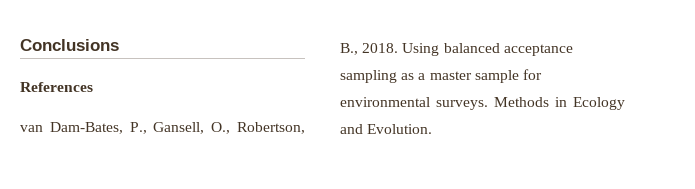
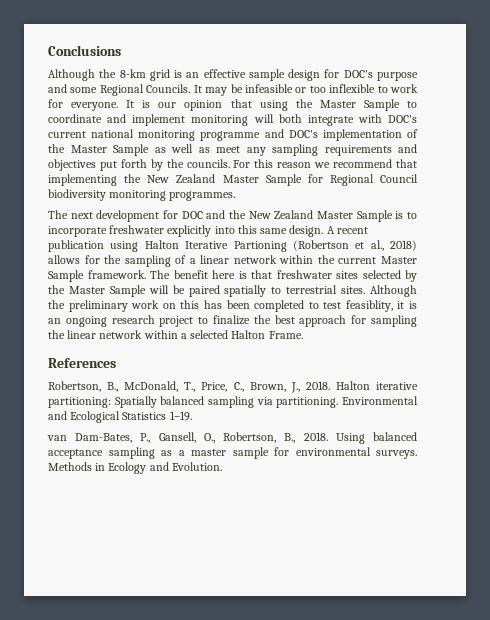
+ Although the 8-km grid is an effective sample design for DOC's purpose and some Regional Councils. It may be infeasible or too inflexible to work for everyone. It is our opinion that using the Master Sample to coordinate and implement monitoring will both integrate with DOC's current national monitoring programme and DOC's implementation of the Master Sample as well as meet any sampling requirements and objectives put forth by the councils. For this reason we recommend that implementing the New Zealand Master Sample for Regional Council biodiversity monitoring programmes.
+ The next development for DOC and the New Zealand Master Sample is to incorporate freshwater explicitly into this same design. A recent publication using Halton Iterative Partioning (Robertson et al., 2018) allows for the sampling of a linear network within the current Master Sample framework. The benefit here is that freshwater sites selected by the Master Sample will be paired spatially to terrestrial sites. Although the preliminary work on this has been completed to test feasiblity, it is an ongoing research project to finalize the best approach for sampling the linear network within a selected Halton Frame.
  References
+ Robertson, B., McDonald, T., Price, C., Brown, J., 2018. Halton iterative partitioning: Spatially balanced sampling via partitioning. Environmental and Ecological Statistics 1–19.

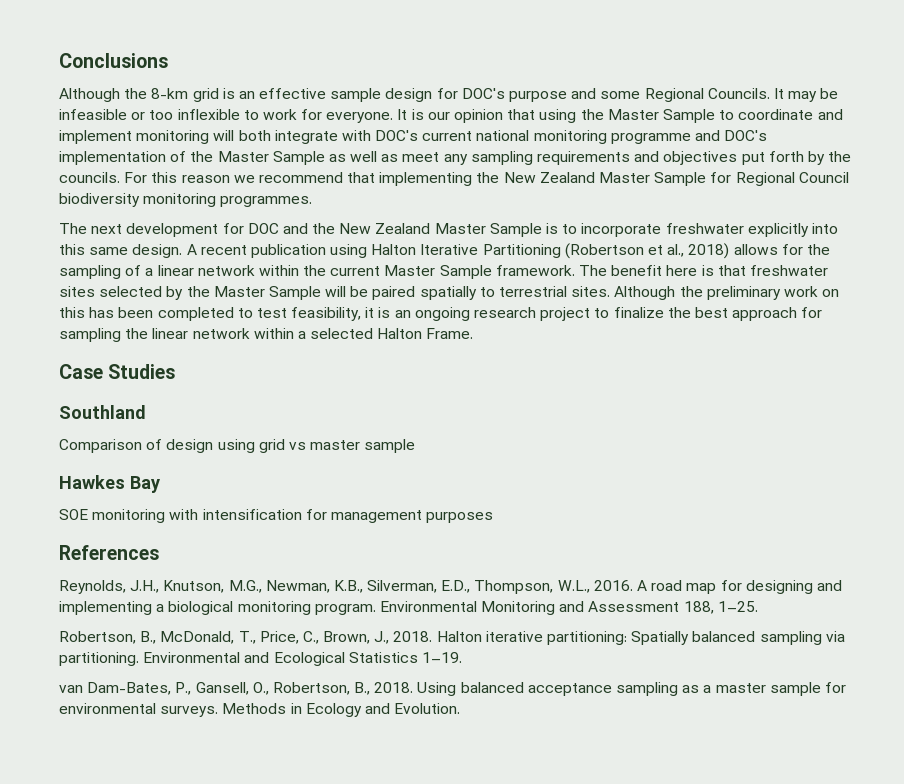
- A recent publication using Halton Iterative Partioning (Robertson et al., 2018) allows for the sampling of a linear network within the current Master Sample framework.
+ A recent publication using Halton Iterative Partitioning (Robertson et al., 2018) allows for the sampling of a linear network within the current Master Sample framework.
- Although the preliminary work on this has been completed to test feasiblity, it is an ongoing research project to finalize the best approach for sampling the linear network within a selected Halton Frame.
+ Although the preliminary work on this has been completed to test feasibility, it is an ongoing research project to finalize the best approach for sampling the linear network within a selected Halton Frame.
+ Case Studies
+ Southland
+ Comparison of design using grid vs master sample
+ Hawkes Bay
+ SOE monitoring with intensification for management purposes
  References
+ Reynolds, J.H., Knutson, M.G., Newman, K.B., Silverman, E.D., Thompson, W.L., 2016. A road map for designing and implementing a biological monitoring program. Environmental Monitoring and Assessment 188, 1–25.

